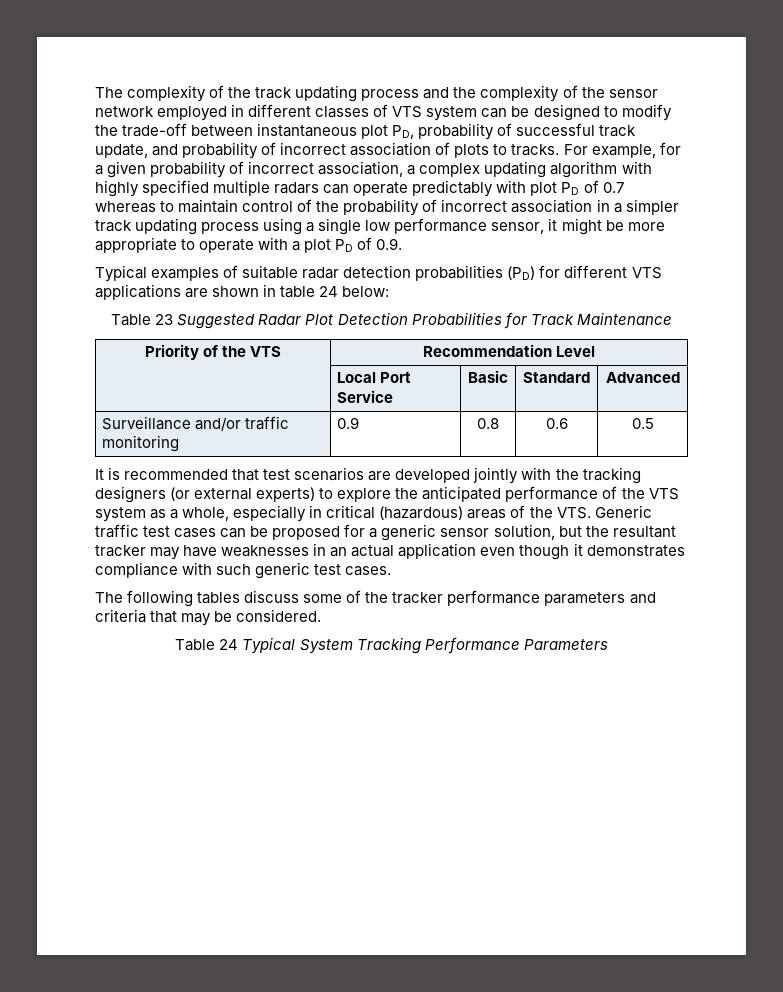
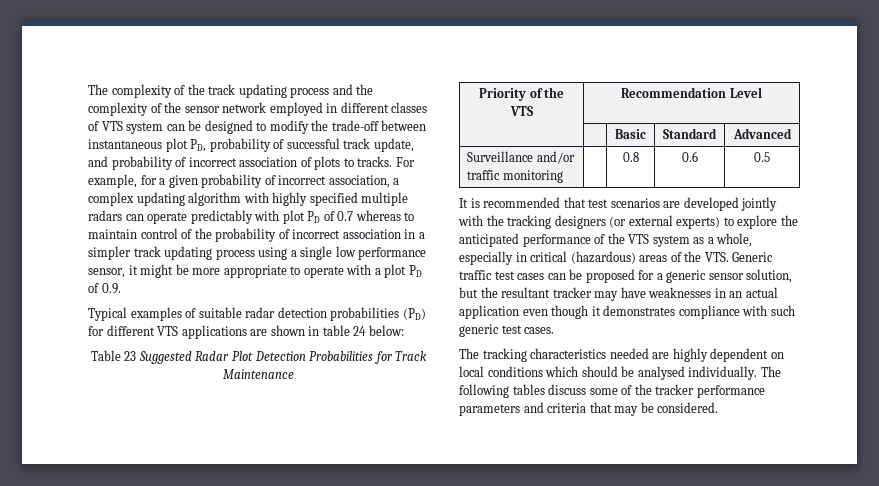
- | Local Port Service | Basic | Standard | Advanced
+ | | Basic | Standard | Advanced
- Surveillance and/or traffic monitoring | 0.9 | 0.8 | 0.6 | 0.5
+ Surveillance and/or traffic monitoring | | 0.8 | 0.6 | 0.5
- The following tables discuss some of the tracker performance parameters and criteria that may be considered.
+ The tracking characteristics needed are highly dependent on local conditions which should be analysed individually. The following tables discuss some of the tracker performance parameters and criteria that may be considered.
- Table 24 Typical System Tracking Performance Parameters

